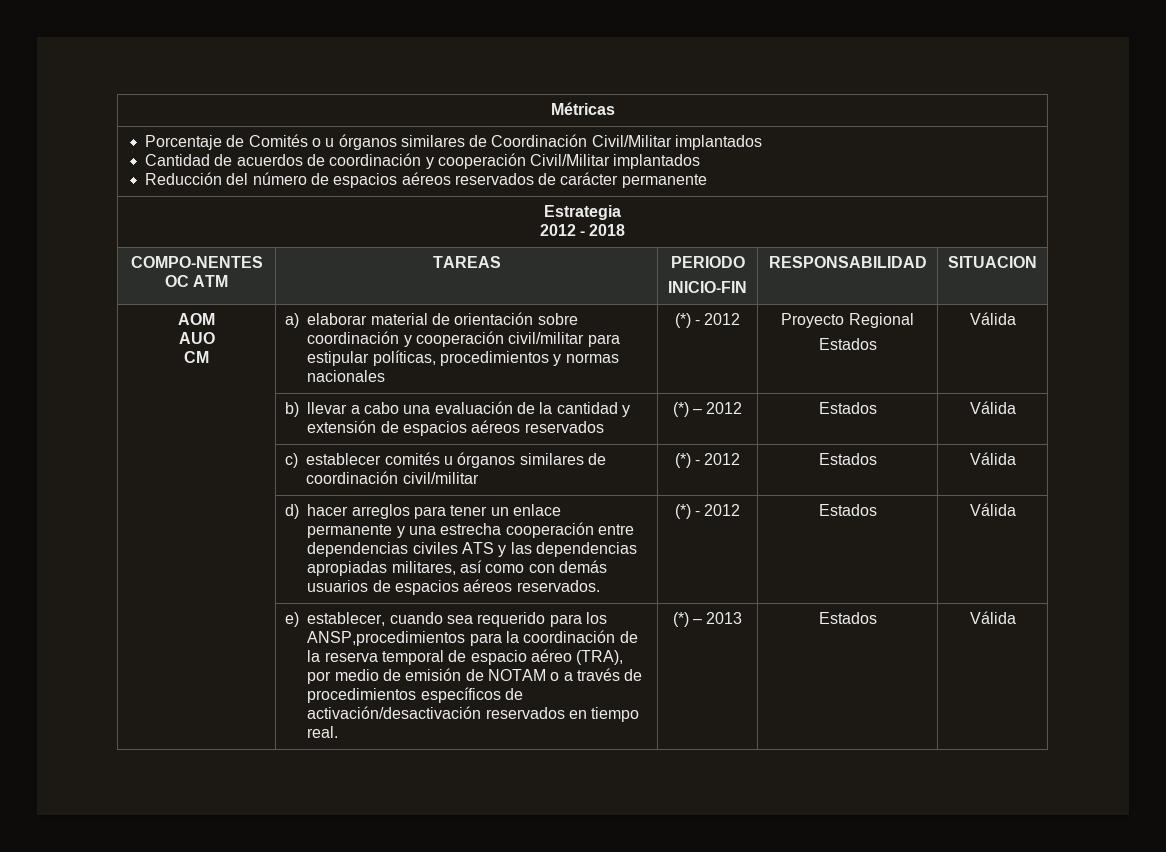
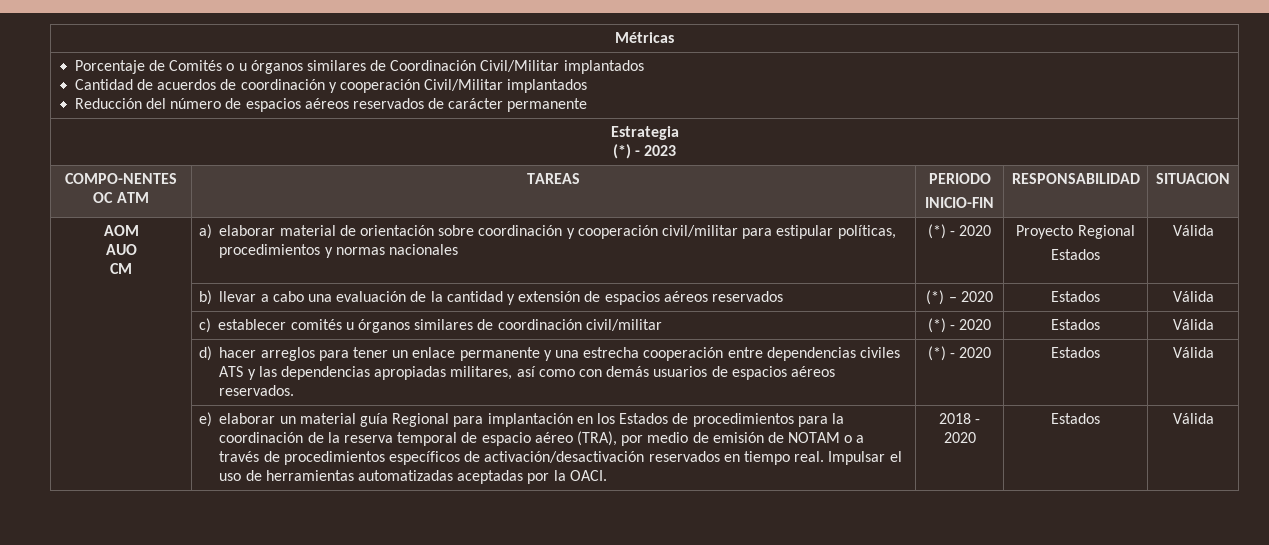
  Estrategia
- 2012 - 2018
+ (*) - 2023
  AOM
  AUO
- CM | a) elaborar material de orientación sobre coordinación y cooperación civil/militar para estipular políticas, procedimientos y normas nacionales | (*) - 2012 | Proyecto Regional
+ CM | a) elaborar material de orientación sobre coordinación y cooperación civil/militar para estipular políticas, procedimientos y normas nacionales | (*) - 2020 | Proyecto Regional
- | b) llevar a cabo una evaluación de la cantidad y extensión de espacios aéreos reservados | (*) – 2012 | Estados | Válida
+ | b) llevar a cabo una evaluación de la cantidad y extensión de espacios aéreos reservados | (*) – 2020 | Estados | Válida
- | c) establecer comités u órganos similares de coordinación civil/militar | (*) - 2012 | Estados | Válida
+ | c) establecer comités u órganos similares de coordinación civil/militar | (*) - 2020 | Estados | Válida
- | d) hacer arreglos para tener un enlace permanente y una estrecha cooperación entre dependencias civiles ATS y las dependencias apropiadas militares, así como con demás usuarios de espacios aéreos reservados. | (*) - 2012 | Estados | Válida
+ | d) hacer arreglos para tener un enlace permanente y una estrecha cooperación entre dependencias civiles ATS y las dependencias apropiadas militares, así como con demás usuarios de espacios aéreos reservados. | (*) - 2020 | Estados | Válida
- e) establecer, cuando sea requerido para los ANSP,procedimientos para la coordinación de la reserva temporal de espacio aéreo (TRA), por medio de emisión de NOTAM o a través de procedimientos específicos de activación/desactivación reservados en tiempo real. | (*) – 2013
+ e) elaborar un material guía Regional para implantación en los Estados de procedimientos para la coordinación de la reserva temporal de espacio aéreo (TRA), por medio de emisión de NOTAM o a través de procedimientos específicos de activación/desactivación reservados en tiempo real. Impulsar el uso de herramientas automatizadas aceptadas por la OACI. | 2018 - 2020

